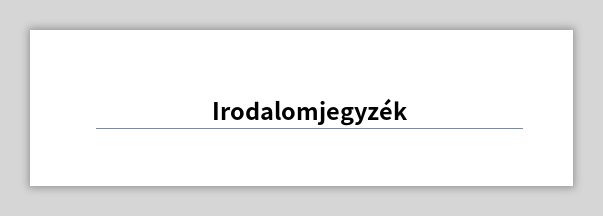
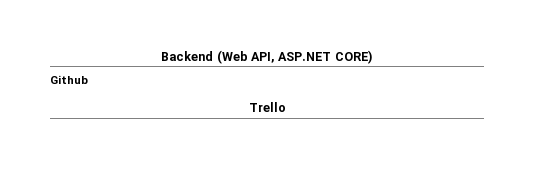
- Irodalomjegyzék
+ Backend (Web API, ASP.NET CORE)
+ Github
+ Trello

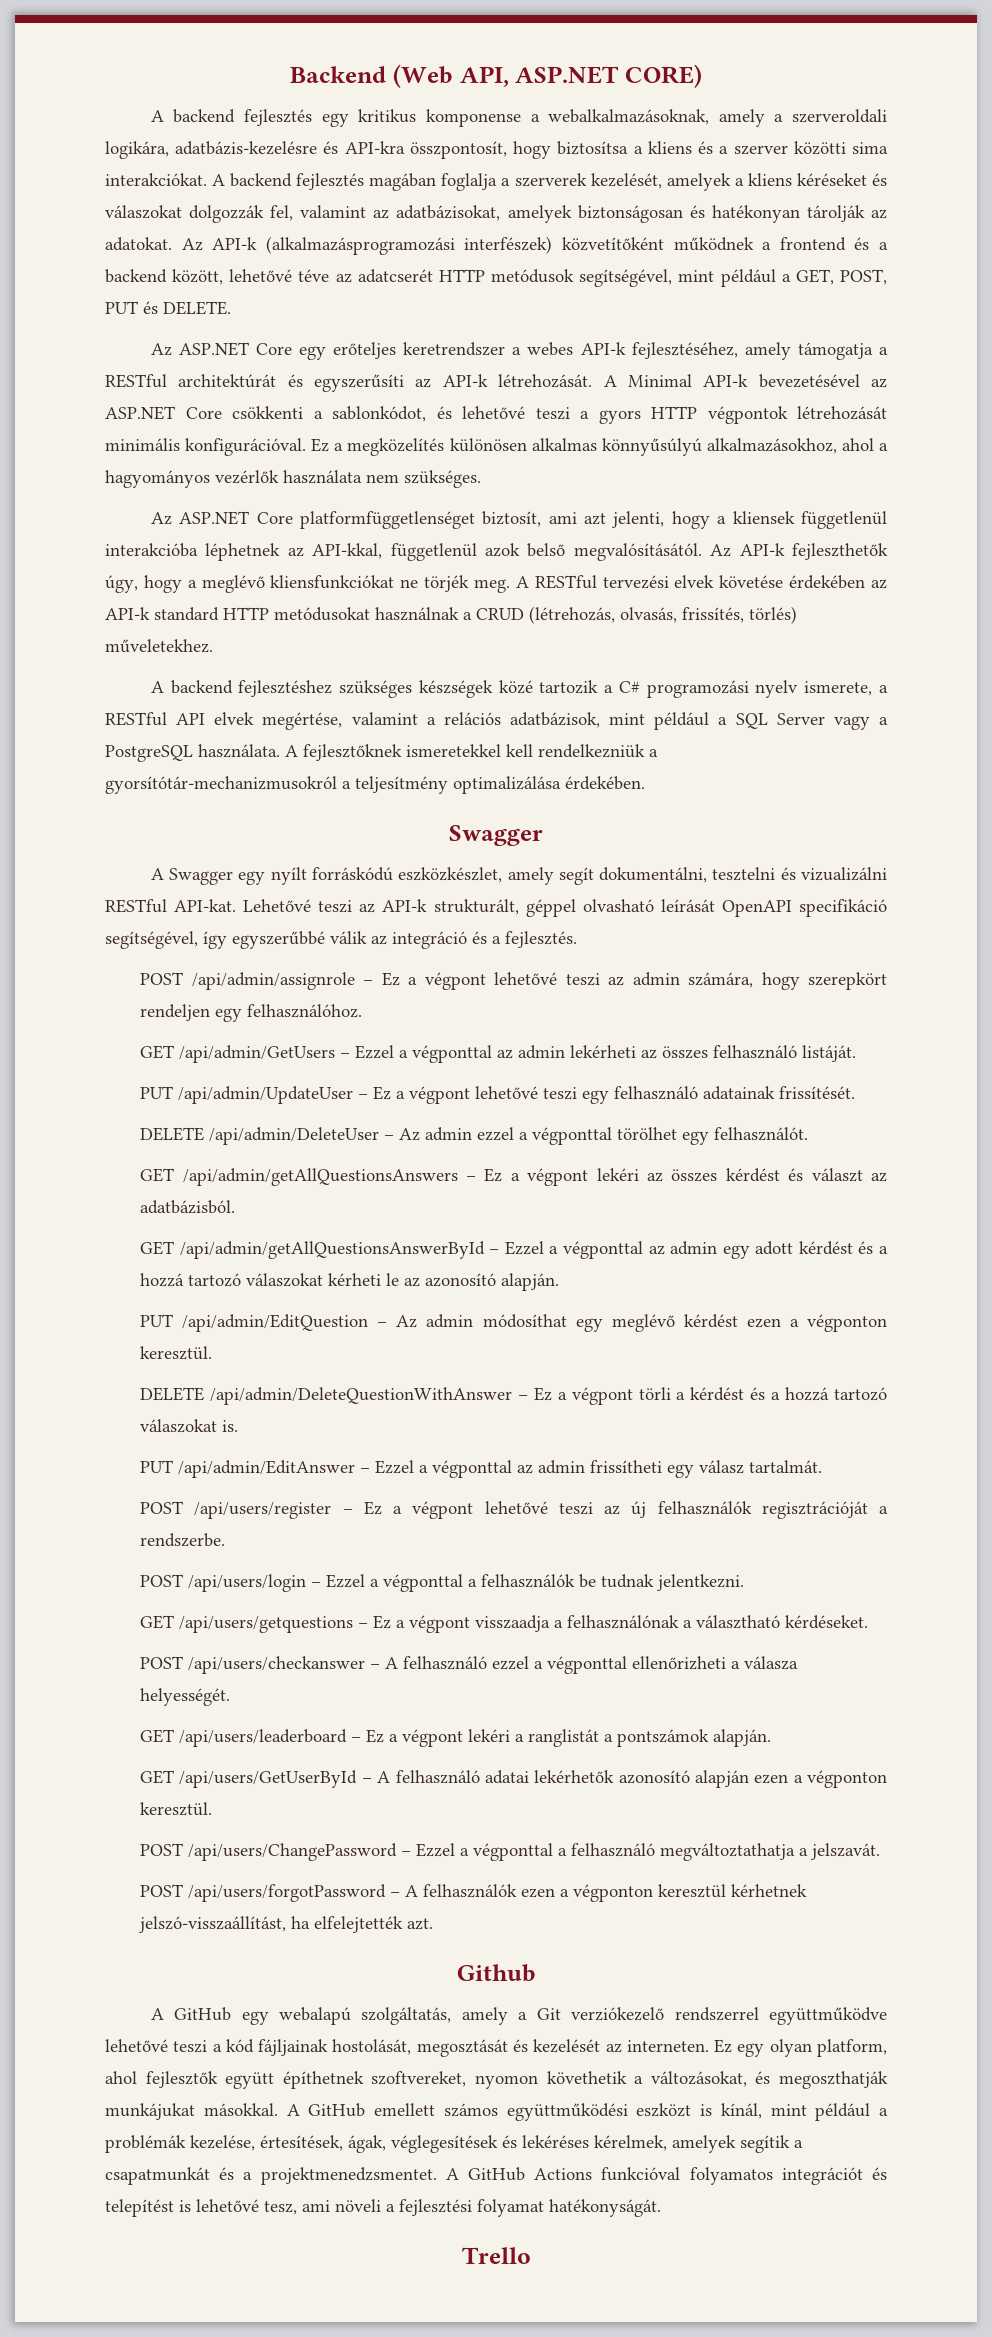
+ A backend fejlesztés egy kritikus komponense a webalkalmazásoknak, amely a szerveroldali logikára, adatbázis-kezelésre és API-kra összpontosít, hogy biztosítsa a kliens és a szerver közötti sima interakciókat. A backend fejlesztés magában foglalja a szerverek kezelését, amelyek a kliens kéréseket és válaszokat dolgozzák fel, valamint az adatbázisokat, amelyek biztonságosan és hatékonyan tárolják az adatokat. Az API-k (alkalmazásprogramozási interfészek) közvetítőként működnek a frontend és a backend között, lehetővé téve az adatcserét HTTP metódusok segítségével, mint például a GET, POST, PUT és DELETE.
+ Az ASP.NET Core egy erőteljes keretrendszer a webes API-k fejlesztéséhez, amely támogatja a RESTful architektúrát és egyszerűsíti az API-k létrehozását. A Minimal API-k bevezetésével az ASP.NET Core csökkenti a sablonkódot, és lehetővé teszi a gyors HTTP végpontok létrehozását minimális konfigurációval. Ez a megközelítés különösen alkalmas könnyűsúlyú alkalmazásokhoz, ahol a hagyományos vezérlők használata nem szükséges.
+ Az ASP.NET Core platformfüggetlenséget biztosít, ami azt jelenti, hogy a kliensek függetlenül interakcióba léphetnek az API-kkal, függetlenül azok belső megvalósításától. Az API-k fejleszthetők úgy, hogy a meglévő kliensfunkciókat ne törjék meg. A RESTful tervezési elvek követése érdekében az API-k standard HTTP metódusokat használnak a CRUD (létrehozás, olvasás, frissítés, törlés) műveletekhez.
+ A backend fejlesztéshez szükséges készségek közé tartozik a C# programozási nyelv ismerete, a RESTful API elvek megértése, valamint a relációs adatbázisok, mint például a SQL Server vagy a PostgreSQL használata. A fejlesztőknek ismeretekkel kell rendelkezniük a gyorsítótár-mechanizmusokról a teljesítmény optimalizálása érdekében.
+ Swagger
+ A Swagger egy nyílt forráskódú eszközkészlet, amely segít dokumentálni, tesztelni és vizualizálni RESTful API-kat. Lehetővé teszi az API-k strukturált, géppel olvasható leírását OpenAPI specifikáció segítségével, így egyszerűbbé válik az integráció és a fejlesztés.
+ POST /api/admin/assignrole – Ez a végpont lehetővé teszi az admin számára, hogy szerepkört rendeljen egy felhasználóhoz.
+ GET /api/admin/GetUsers – Ezzel a végponttal az admin lekérheti az összes felhasználó listáját.
+ PUT /api/admin/UpdateUser – Ez a végpont lehetővé teszi egy felhasználó adatainak frissítését.
+ DELETE /api/admin/DeleteUser – Az admin ezzel a végponttal törölhet egy felhasználót.
+ GET /api/admin/getAllQuestionsAnswers – Ez a végpont lekéri az összes kérdést és választ az adatbázisból.
+ GET /api/admin/getAllQuestionsAnswerById – Ezzel a végponttal az admin egy adott kérdést és a hozzá tartozó válaszokat kérheti le az azonosító alapján.
+ PUT /api/admin/EditQuestion – Az admin módosíthat egy meglévő kérdést ezen a végponton keresztül.
+ DELETE /api/admin/DeleteQuestionWithAnswer – Ez a végpont törli a kérdést és a hozzá tartozó válaszokat is.
+ PUT /api/admin/EditAnswer – Ezzel a végponttal az admin frissítheti egy válasz tartalmát.
+ POST /api/users/register – Ez a végpont lehetővé teszi az új felhasználók regisztrációját a rendszerbe.
+ POST /api/users/login – Ezzel a végponttal a felhasználók be tudnak jelentkezni.
+ GET /api/users/getquestions – Ez a végpont visszaadja a felhasználónak a választható kérdéseket.
+ POST /api/users/checkanswer – A felhasználó ezzel a végponttal ellenőrizheti a válasza helyességét.
+ GET /api/users/leaderboard – Ez a végpont lekéri a ranglistát a pontszámok alapján.
+ GET /api/users/GetUserById – A felhasználó adatai lekérhetők azonosító alapján ezen a végponton keresztül.
+ POST /api/users/ChangePassword – Ezzel a végponttal a felhasználó megváltoztathatja a jelszavát.
+ POST /api/users/forgotPassword – A felhasználók ezen a végponton keresztül kérhetnek jelszó-visszaállítást, ha elfelejtették azt.
  Github
+ A GitHub egy webalapú szolgáltatás, amely a Git verziókezelő rendszerrel együttműködve lehetővé teszi a kód fájljainak hostolását, megosztását és kezelését az interneten. Ez egy olyan platform, ahol fejlesztők együtt építhetnek szoftvereket, nyomon követhetik a változásokat, és megoszthatják munkájukat másokkal. A GitHub emellett számos együttműködési eszközt is kínál, mint például a problémák kezelése, értesítések, ágak, véglegesítések és lekéréses kérelmek, amelyek segítik a csapatmunkát és a projektmenedzsmentet. A GitHub Actions funkcióval folyamatos integrációt és telepítést is lehetővé tesz, ami növeli a fejlesztési folyamat hatékonyságát.

